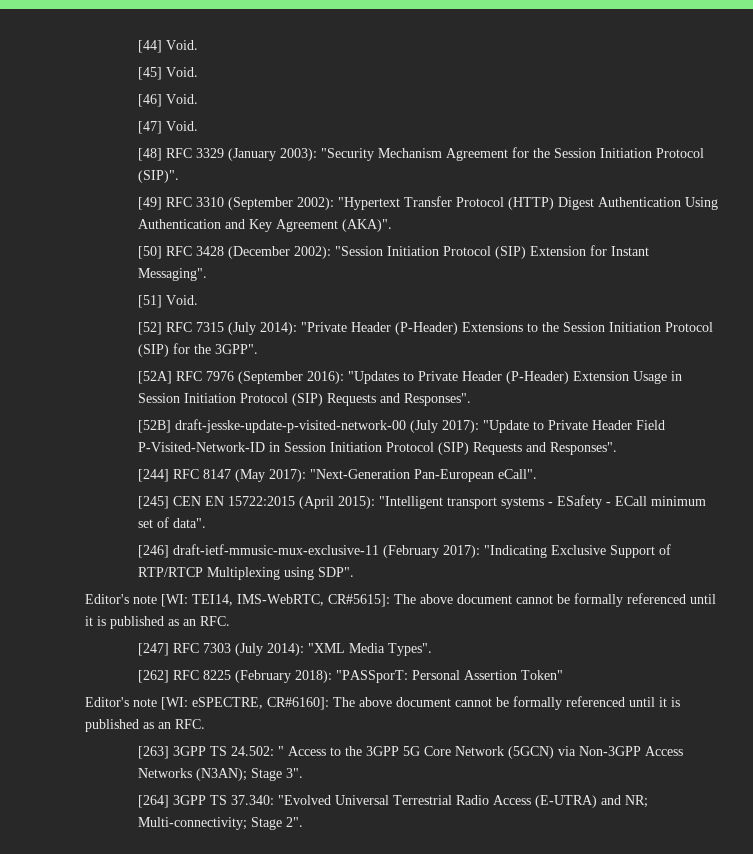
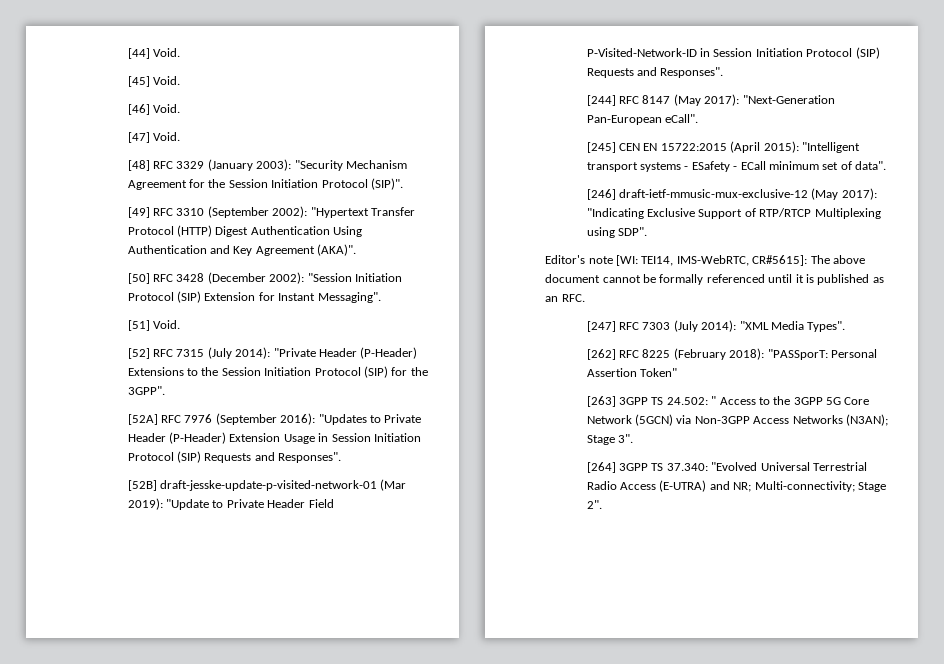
- [52B] draft-jesske-update-p-visited-network-00 (July 2017): "Update to Private Header Field P-Visited-Network-ID in Session Initiation Protocol (SIP) Requests and Responses".
+ [52B] draft-jesske-update-p-visited-network-01 (Mar 2019): "Update to Private Header Field P-Visited-Network-ID in Session Initiation Protocol (SIP) Requests and Responses".
- [246] draft-ietf-mmusic-mux-exclusive-11 (February 2017): "Indicating Exclusive Support of RTP/RTCP Multiplexing using SDP".
+ [246] draft-ietf-mmusic-mux-exclusive-12 (May 2017): "Indicating Exclusive Support of RTP/RTCP Multiplexing using SDP".
- Editor's note [WI: eSPECTRE, CR#6160]: The above document cannot be formally referenced until it is published as an RFC.

